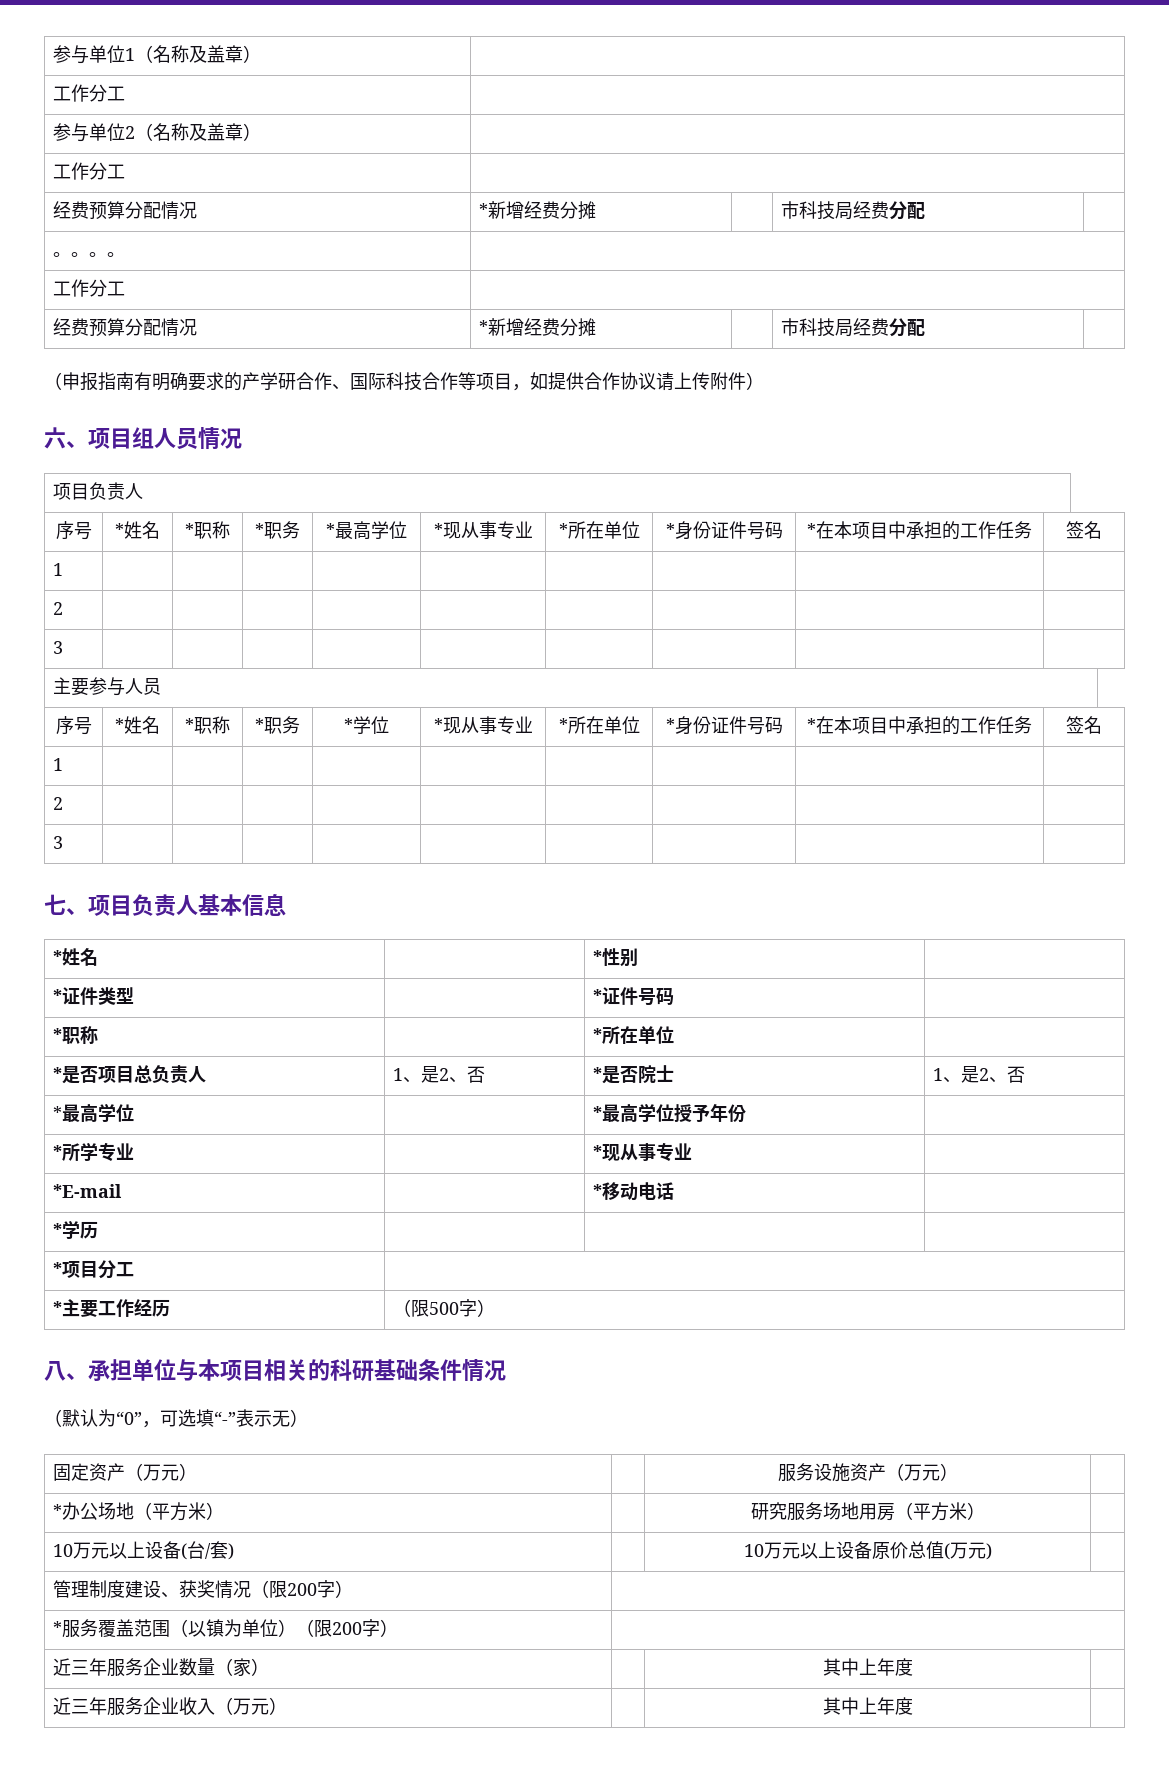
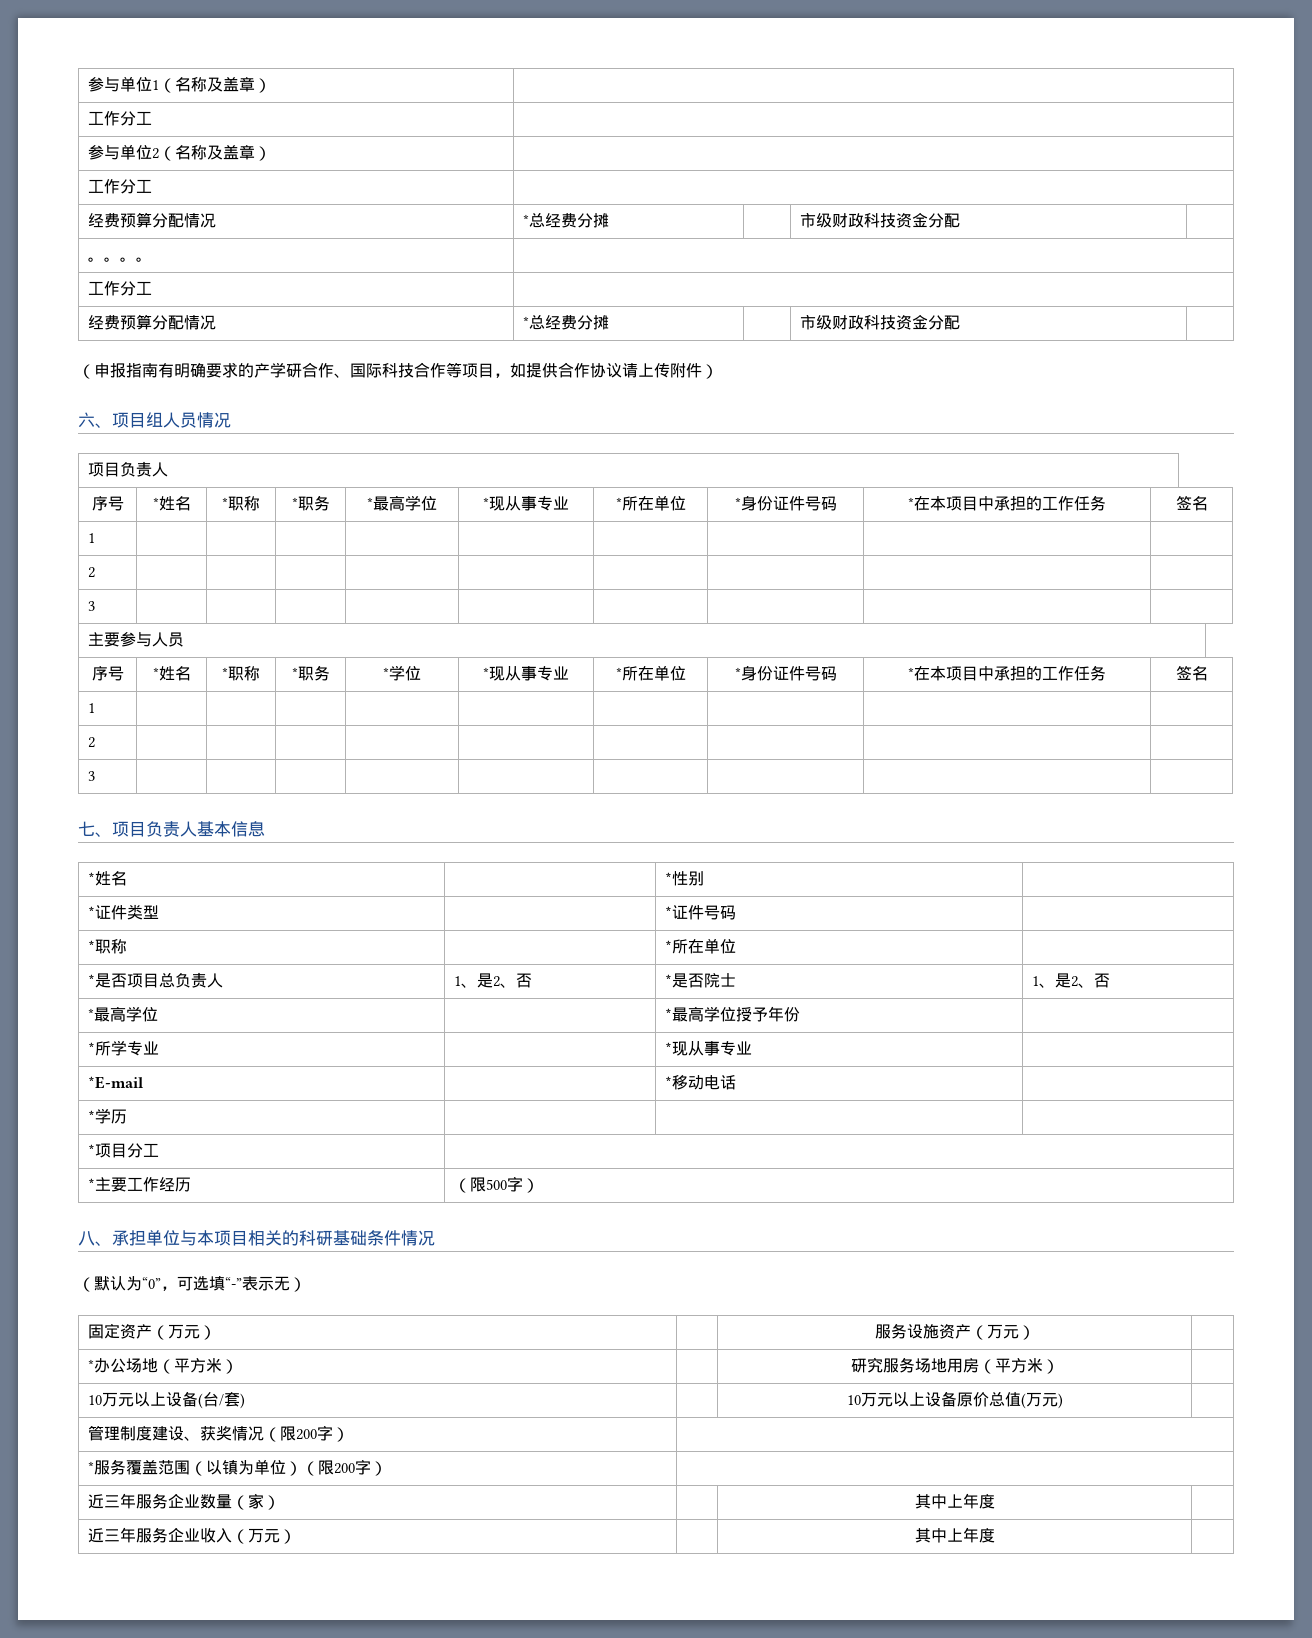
  参与单位2（名称及盖章） |
  工作分工 |
- 经费预算分配情况 | *新增经费分摊 | | 市科技局经费分配 |
+ 经费预算分配情况 | *总经费分摊 | | 市级财政科技资金分配 |
  。。。。 |
  工作分工 |
- 经费预算分配情况 | *新增经费分摊 | | 市科技局经费分配 |
+ 经费预算分配情况 | *总经费分摊 | | 市级财政科技资金分配 |

